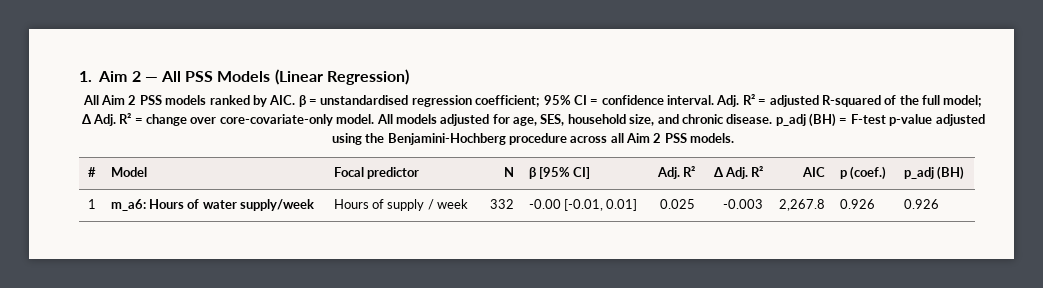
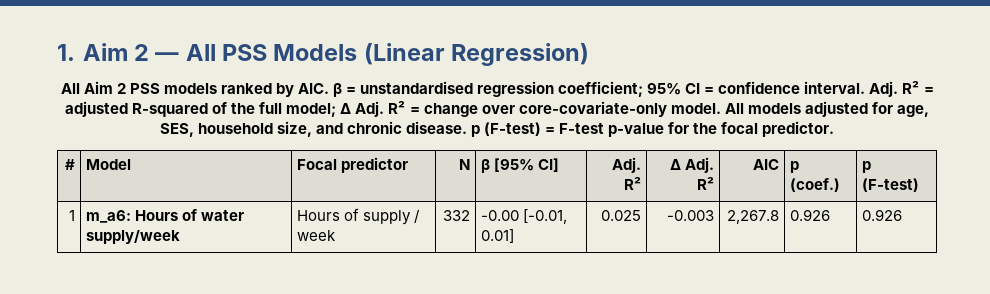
- All models adjusted for age, SES, household size, and chronic disease. p_adj (BH) = F-test p-value adjusted using the Benjamini-Hochberg procedure across all Aim 2 PSS models.
+ All models adjusted for age, SES, household size, and chronic disease. p (F-test) = F-test p-value for the focal predictor.
- # | Model | Focal predictor | N | β [95% CI] | Adj. R² | Δ Adj. R² | AIC | p (coef.) | p_adj (BH)
+ # | Model | Focal predictor | N | β [95% CI] | Adj. R² | Δ Adj. R² | AIC | p (coef.) | p (F-test)

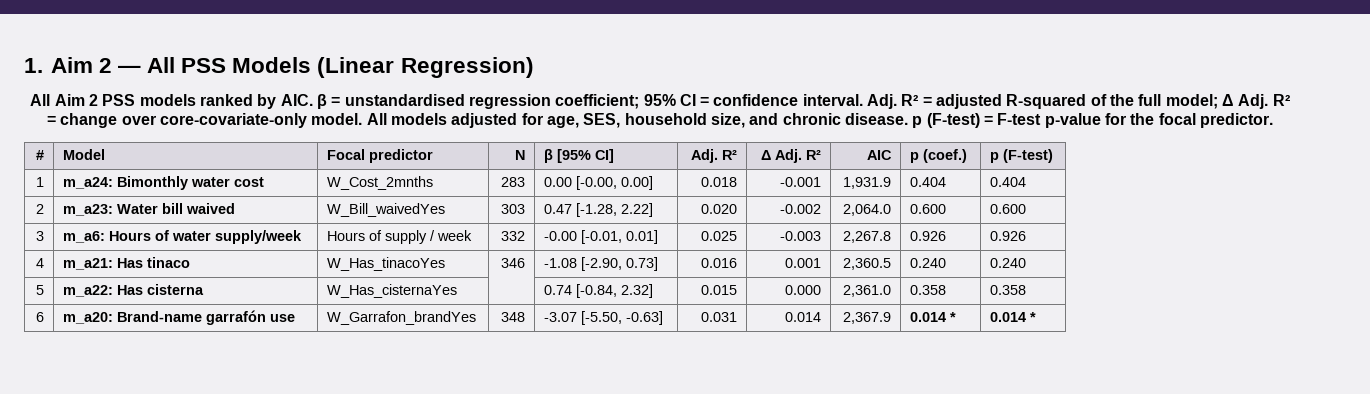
- 1 | m_a6: Hours of water supply/week | Hours of supply / week | 332 | -0.00 [-0.01, 0.01] | 0.025 | -0.003 | 2,267.8 | 0.926 | 0.926
+ 1 | m_a24: Bimonthly water cost | W_Cost_2mnths | 283 | 0.00 [-0.00, 0.00] | 0.018 | -0.001 | 1,931.9 | 0.404 | 0.404
+ 2 | m_a23: Water bill waived | W_Bill_waivedYes | 303 | 0.47 [-1.28, 2.22] | 0.020 | -0.002 | 2,064.0 | 0.600 | 0.600
+ 3 | m_a6: Hours of water supply/week | Hours of supply / week | 332 | -0.00 [-0.01, 0.01] | 0.025 | -0.003 | 2,267.8 | 0.926 | 0.926
+ 4 | m_a21: Has tinaco | W_Has_tinacoYes | 346 | -1.08 [-2.90, 0.73] | 0.016 | 0.001 | 2,360.5 | 0.240 | 0.240
+ 5 | m_a22: Has cisterna | W_Has_cisternaYes | | 0.74 [-0.84, 2.32] | 0.015 | 0.000 | 2,361.0 | 0.358 | 0.358
+ 6 | m_a20: Brand-name garrafón use | W_Garrafon_brandYes | 348 | -3.07 [-5.50, -0.63] | 0.031 | 0.014 | 2,367.9 | 0.014 * | 0.014 *

